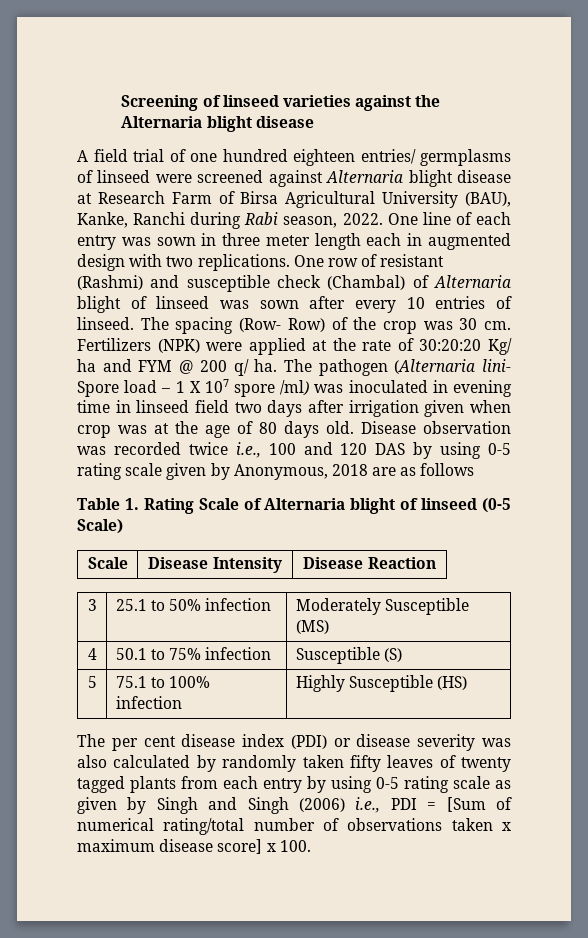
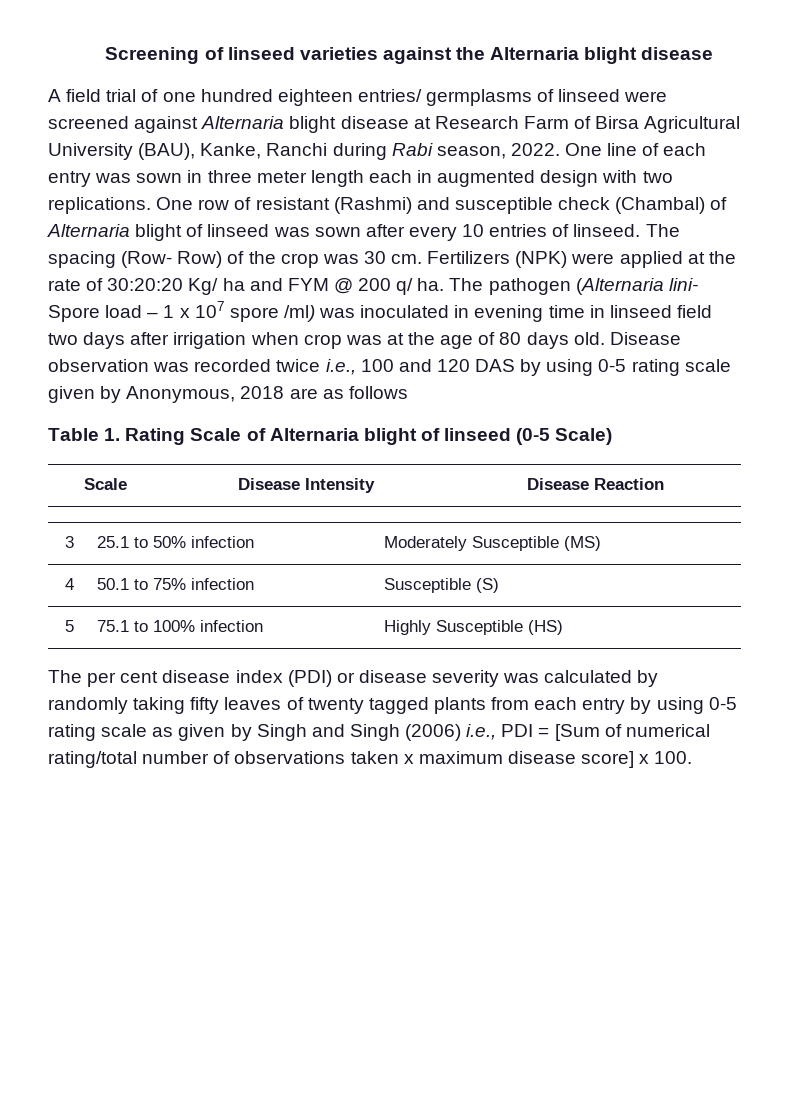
- The pathogen (Alternaria lini- Spore load – 1 X 107 spore /ml) was inoculated in evening time in linseed field two days after irrigation given when crop was at the age of 80 days old.
+ The pathogen (Alternaria lini- Spore load – 1 x 107 spore /ml) was inoculated in evening time in linseed field two days after irrigation when crop was at the age of 80 days old.
- The per cent disease index (PDI) or disease severity was also calculated by randomly taken fifty leaves of twenty tagged plants from each entry by using 0-5 rating scale as given by Singh and Singh (2006) i.e., PDI = [Sum of numerical rating/total number of observations taken x maximum disease score] x 100.
+ The per cent disease index (PDI) or disease severity was calculated by randomly taking fifty leaves of twenty tagged plants from each entry by using 0-5 rating scale as given by Singh and Singh (2006) i.e., PDI = [Sum of numerical rating/total number of observations taken x maximum disease score] x 100.

